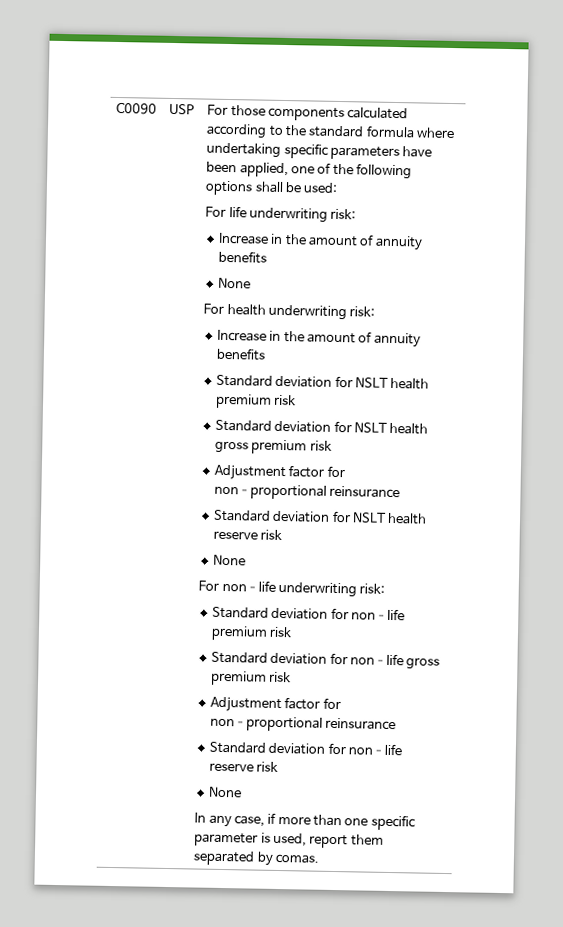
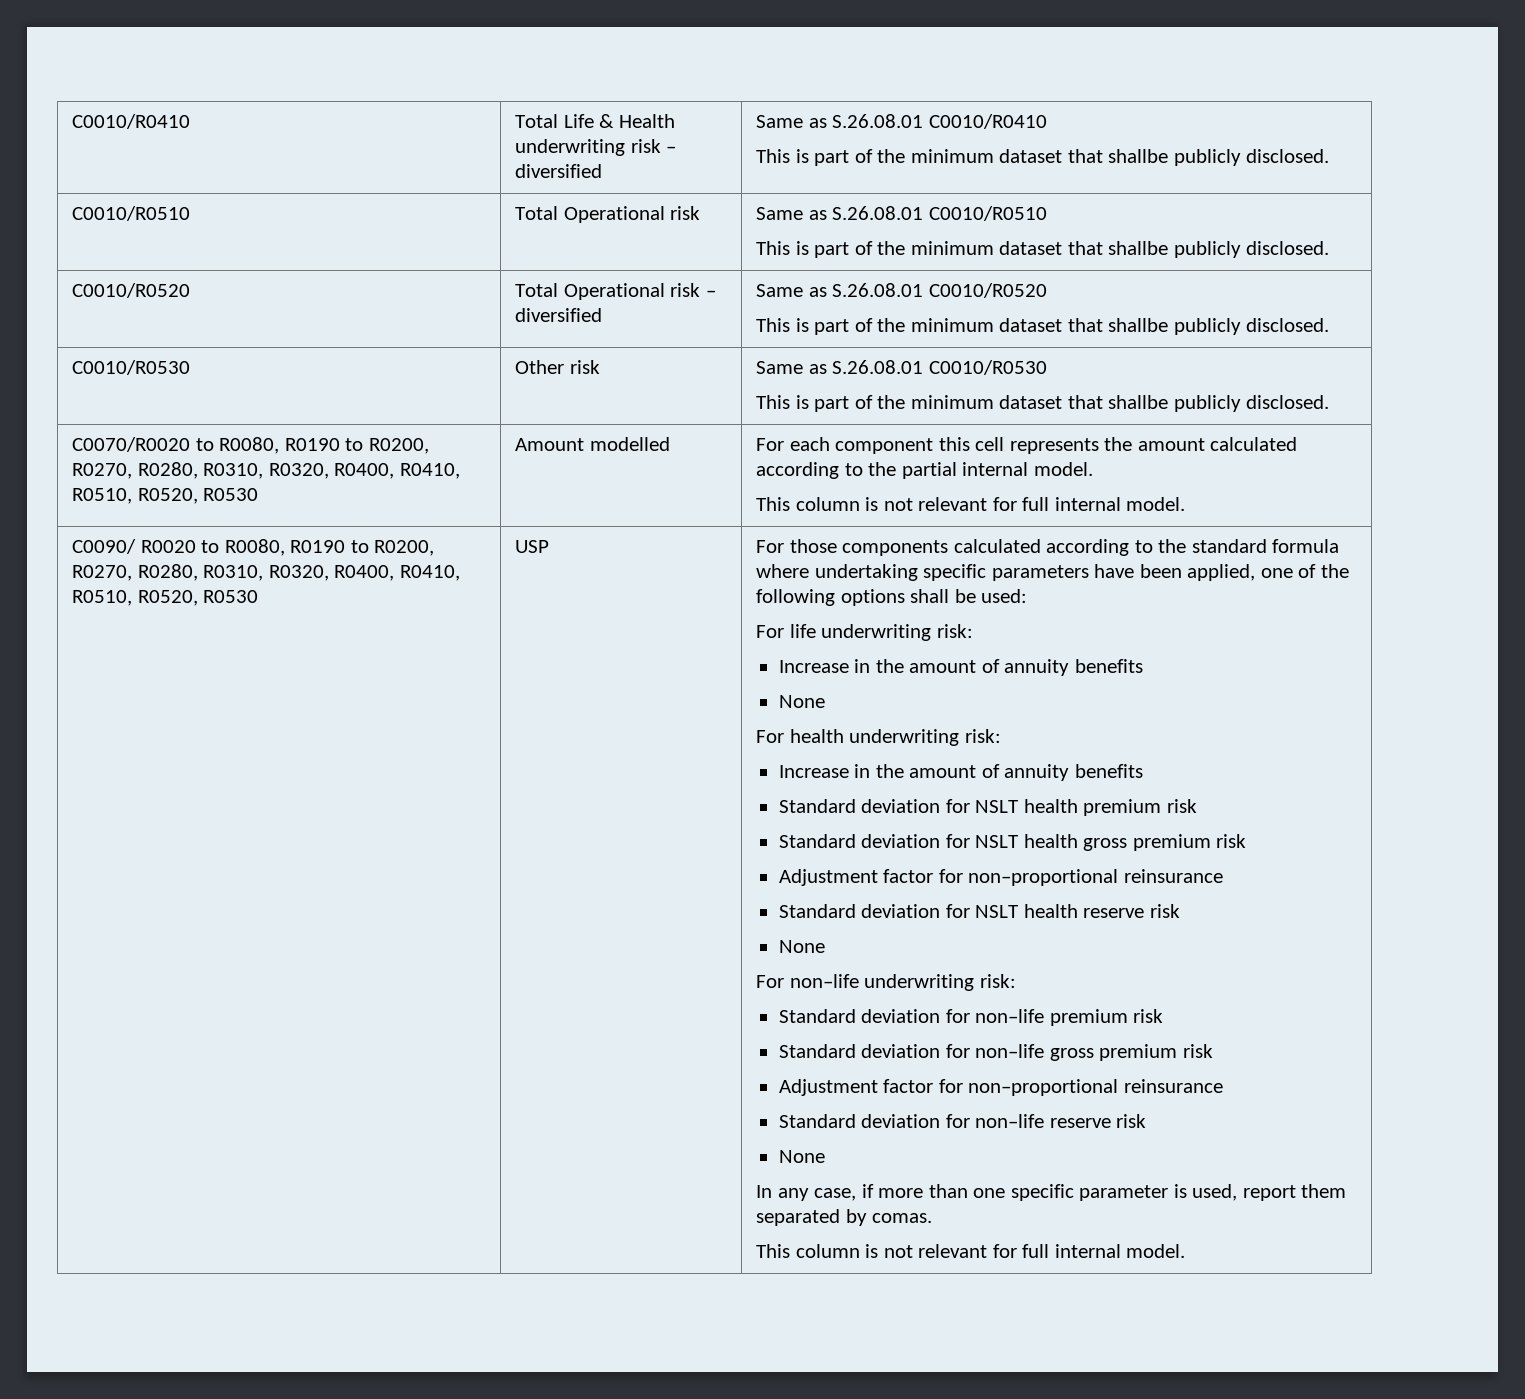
- C0090
+ C0010/R0410 | Total Life & Health underwriting risk – diversified | Same as S.26.08.01 C0010/R0410
+ This is part of the minimum dataset that shallbe publicly disclosed.
+ C0010/R0510 | Total Operational risk | Same as S.26.08.01 C0010/R0510
+ This is part of the minimum dataset that shallbe publicly disclosed.
+ C0010/R0520 | Total Operational risk – diversified | Same as S.26.08.01 C0010/R0520
+ This is part of the minimum dataset that shallbe publicly disclosed.
+ C0010/R0530 | Other risk | Same as S.26.08.01 C0010/R0530
+ This is part of the minimum dataset that shallbe publicly disclosed.
+ C0070/R0020 to R0080, R0190 to R0200, R0270, R0280, R0310, R0320, R0400, R0410, R0510, R0520, R0530 | Amount modelled | For each component this cell represents the amount calculated according to the partial internal model.
+ This column is not relevant for full internal model.
+ C0090/ R0020 to R0080, R0190 to R0200, R0270, R0280, R0310, R0320, R0400, R0410, R0510, R0520, R0530
  In any case, if more than one specific parameter is used, report them separated by comas.
+ This column is not relevant for full internal model.

